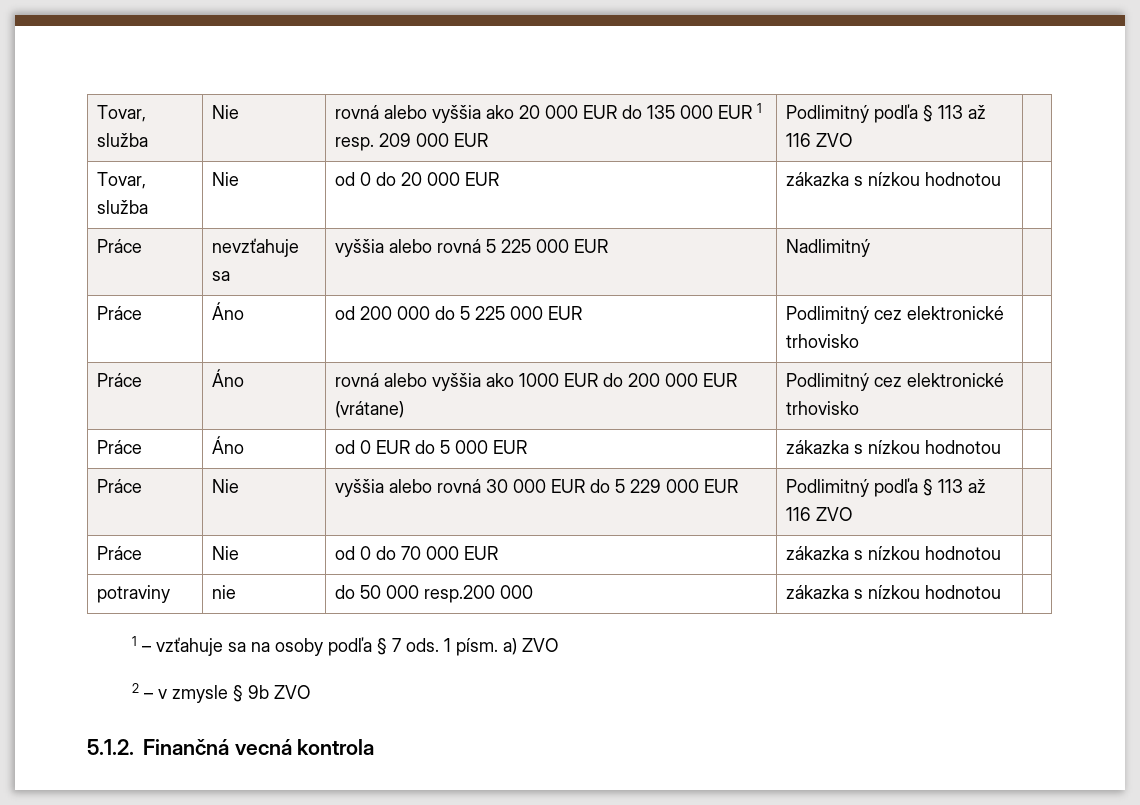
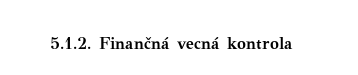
- Tovar, služba | Nie | rovná alebo vyššia ako 20 000 EUR do 135 000 EUR 1 resp. 209 000 EUR | Podlimitný podľa § 113 až 116 ZVO |
- Tovar, služba | Nie | od 0 do 20 000 EUR | zákazka s nízkou hodnotou |
- Práce | nevzťahuje sa | vyššia alebo rovná 5 225 000 EUR | Nadlimitný |
- Práce | Áno | od 200 000 do 5 225 000 EUR | Podlimitný cez elektronické trhovisko |
- Práce | Áno | rovná alebo vyššia ako 1000 EUR do 200 000 EUR (vrátane) | Podlimitný cez elektronické trhovisko |
- Práce | Áno | od 0 EUR do 5 000 EUR | zákazka s nízkou hodnotou |
- Práce | Nie | vyššia alebo rovná 30 000 EUR do 5 229 000 EUR | Podlimitný podľa § 113 až 116 ZVO |
- Práce | Nie | od 0 do 70 000 EUR | zákazka s nízkou hodnotou |
- potraviny | nie | do 50 000 resp.200 000 | zákazka s nízkou hodnotou |
- 1 – vzťahuje sa na osoby podľa § 7 ods. 1 písm. a) ZVO
- 2 – v zmysle § 9b ZVO

